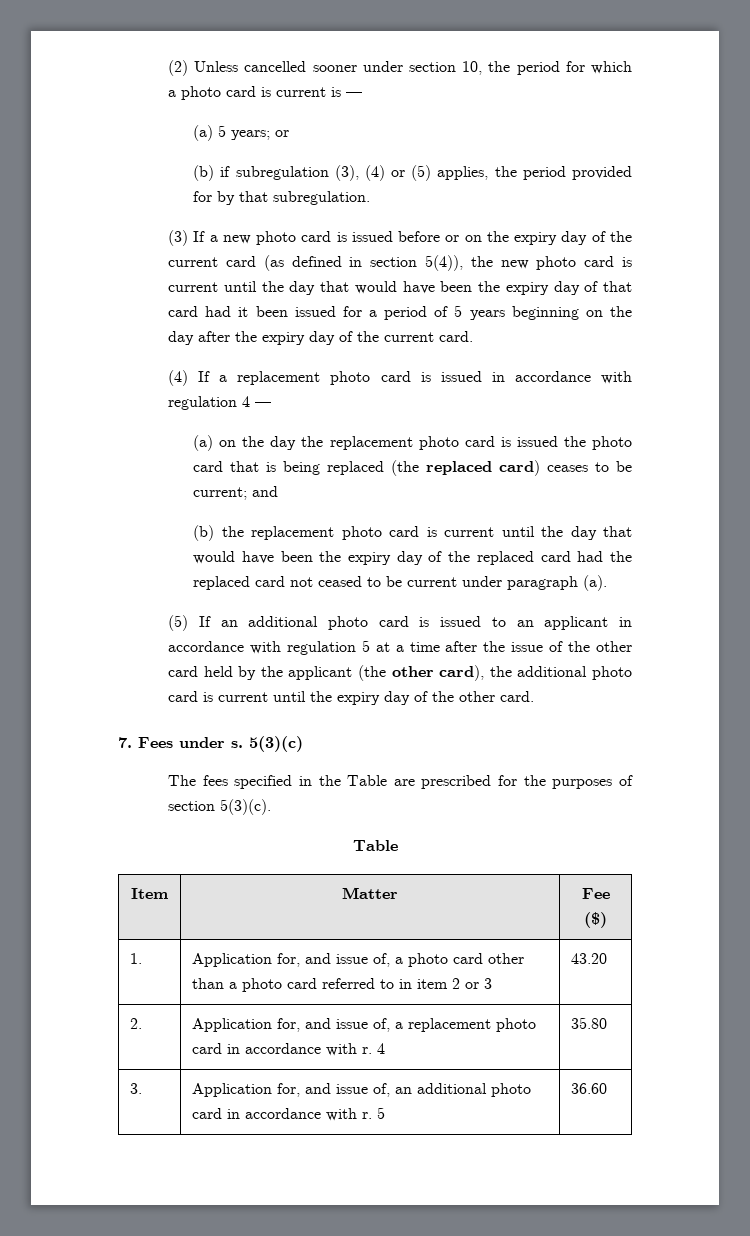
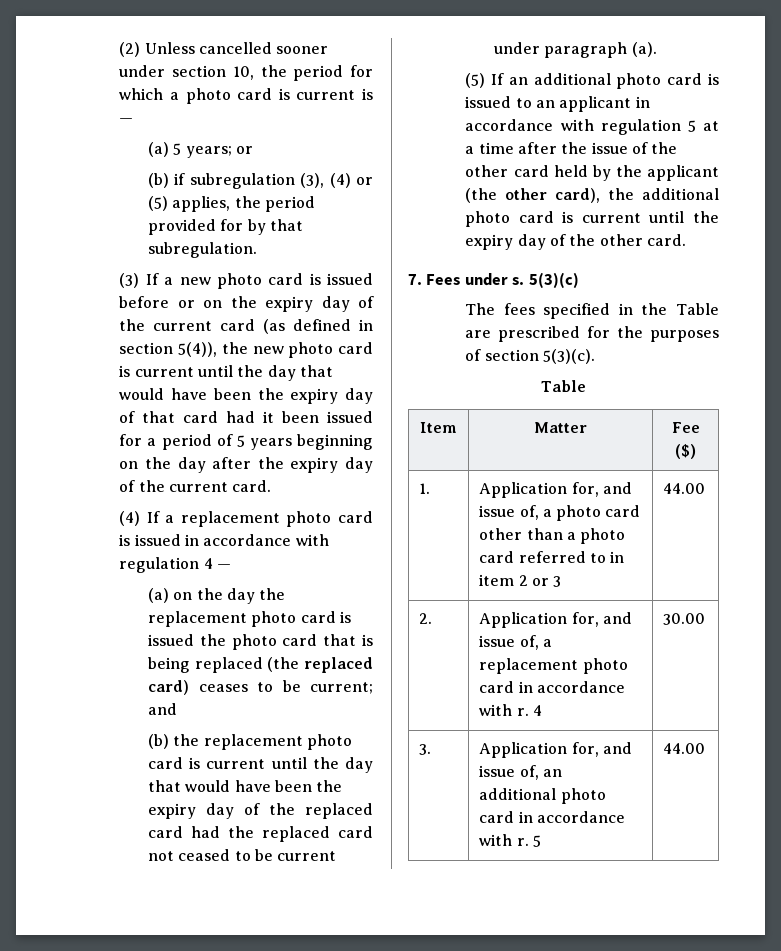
- 1. | Application for, and issue of, a photo card other than a photo card referred to in item 2 or 3 | 43.20
+ 1. | Application for, and issue of, a photo card other than a photo card referred to in item 2 or 3 | 44.00
- 2. | Application for, and issue of, a replacement photo card in accordance with r. 4 | 35.80
+ 2. | Application for, and issue of, a replacement photo card in accordance with r. 4 | 30.00
- 3. | Application for, and issue of, an additional photo card in accordance with r. 5 | 36.60
+ 3. | Application for, and issue of, an additional photo card in accordance with r. 5 | 44.00

